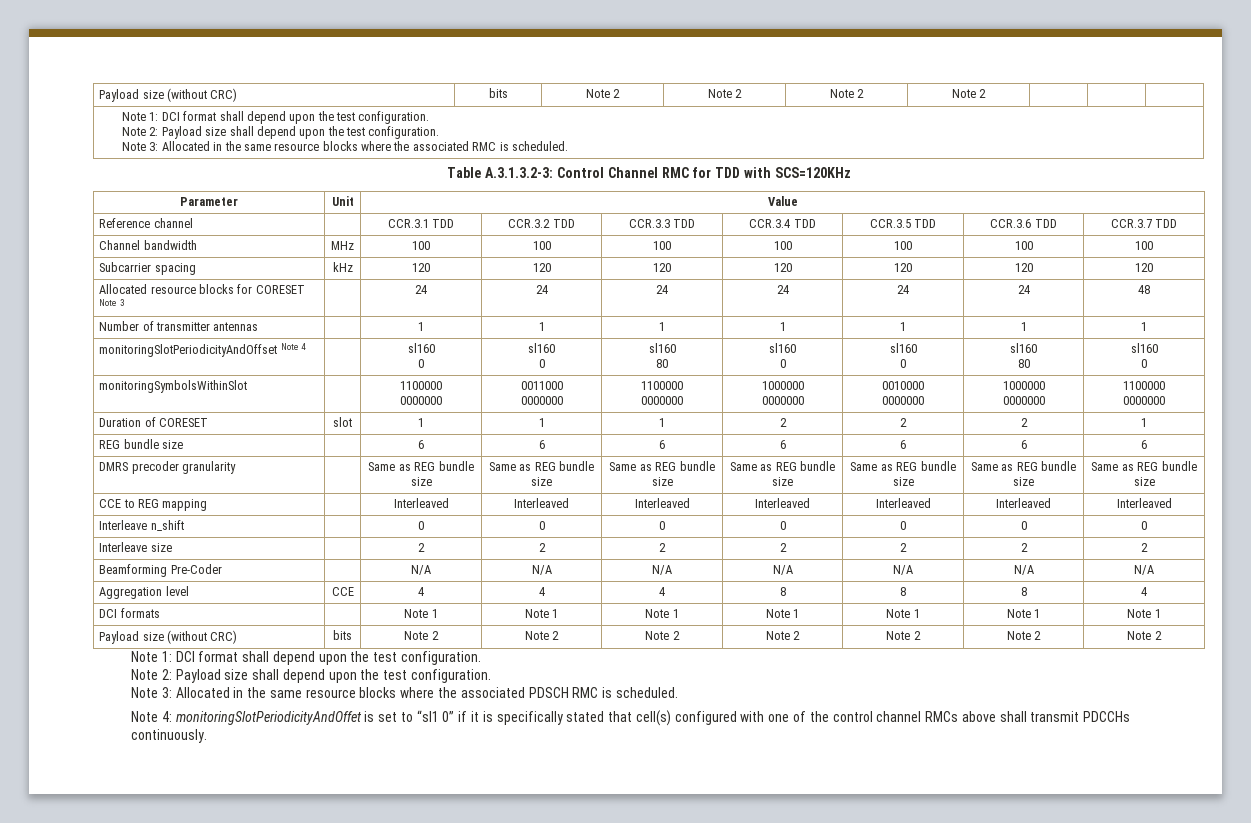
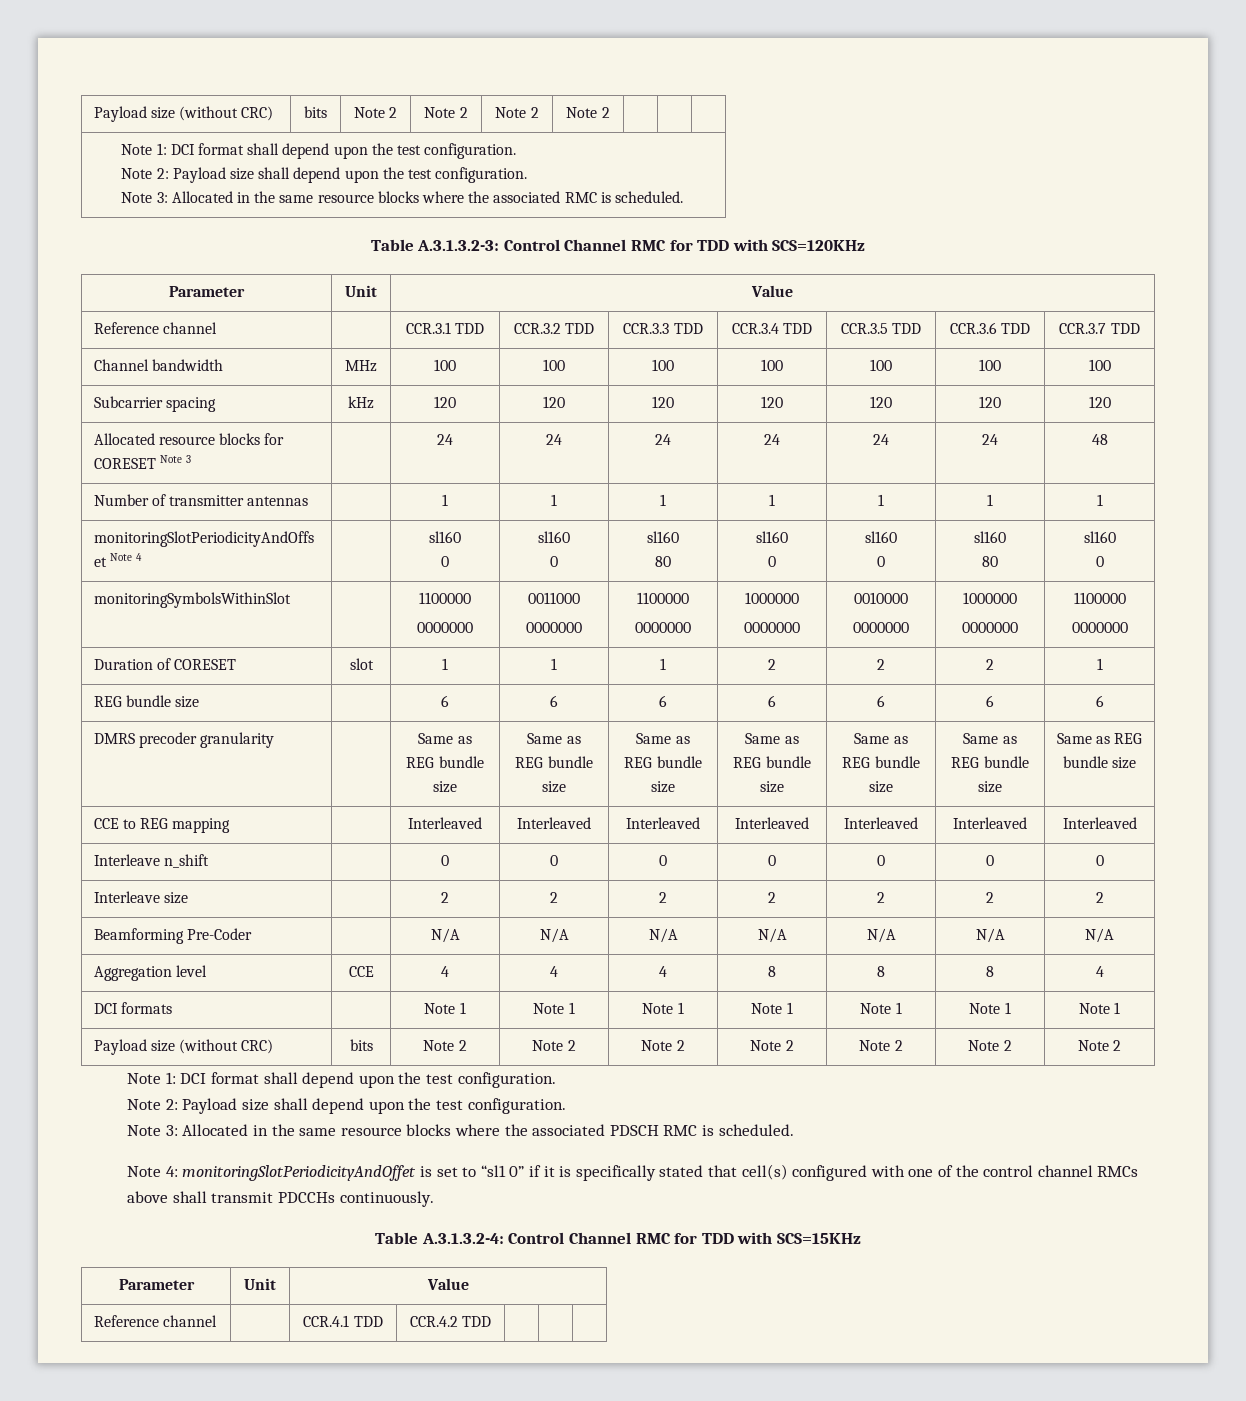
+ Table A.3.1.3.2-4: Control Channel RMC for TDD with SCS=15KHz
+ Parameter | Unit | Value
+ Reference channel | | CCR.4.1 TDD | CCR.4.2 TDD | | |

